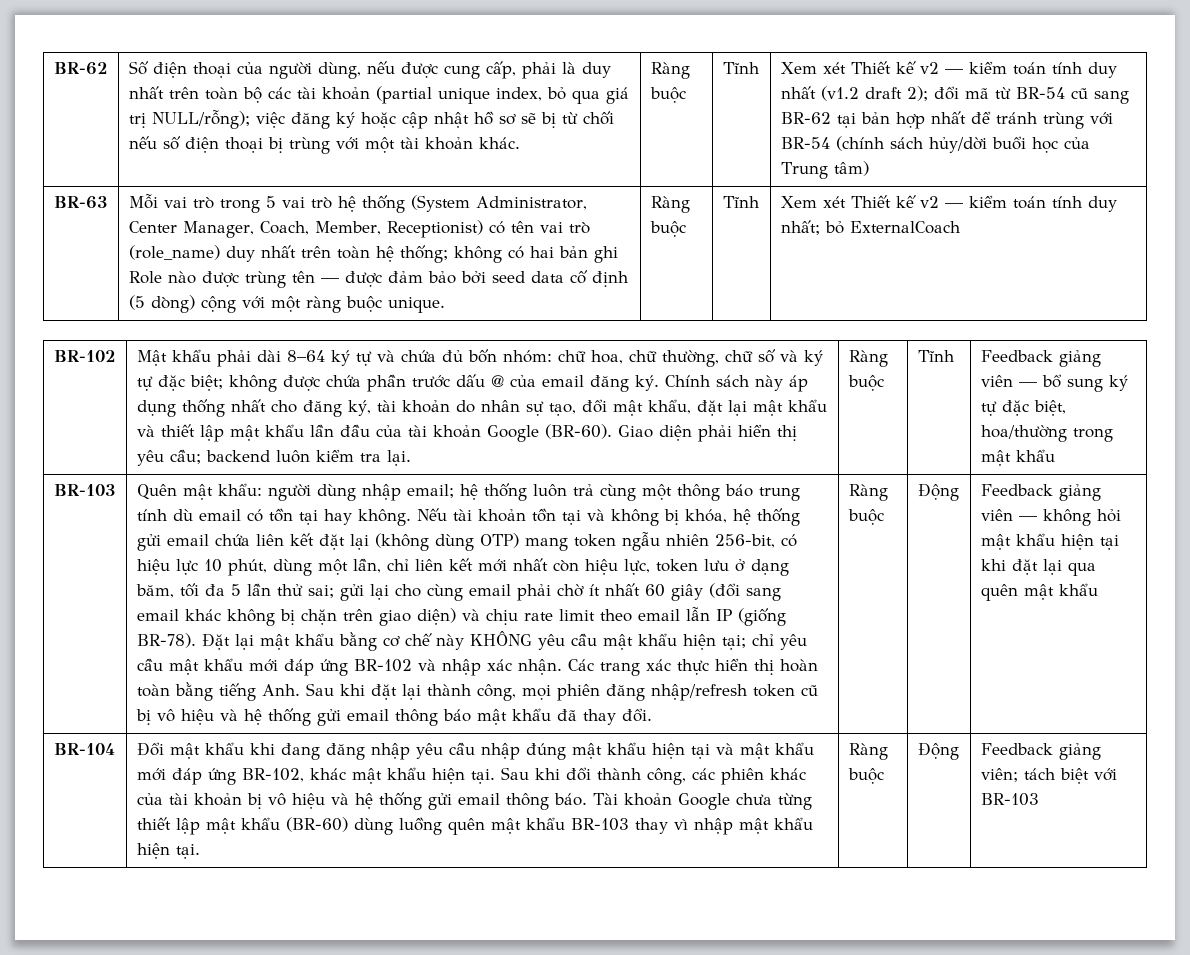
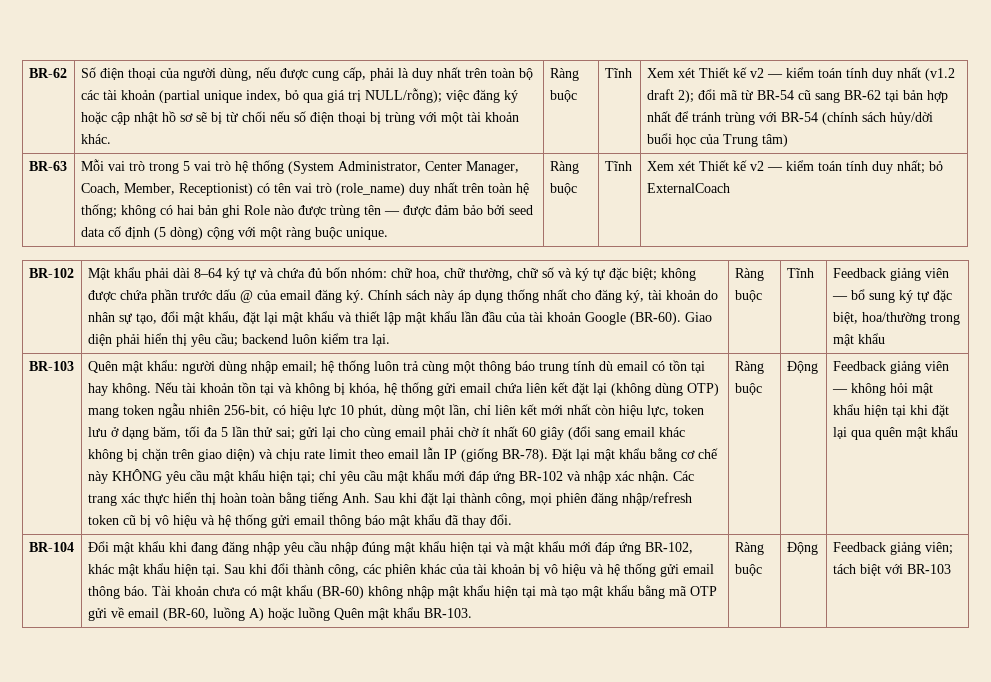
- Tài khoản Google chưa từng thiết lập mật khẩu (BR-60) dùng luồng quên mật khẩu BR-103 thay vì nhập mật khẩu hiện tại.
+ Tài khoản chưa có mật khẩu (BR-60) không nhập mật khẩu hiện tại mà tạo mật khẩu bằng mã OTP gửi về email (BR-60, luồng A) hoặc luồng Quên mật khẩu BR-103.

